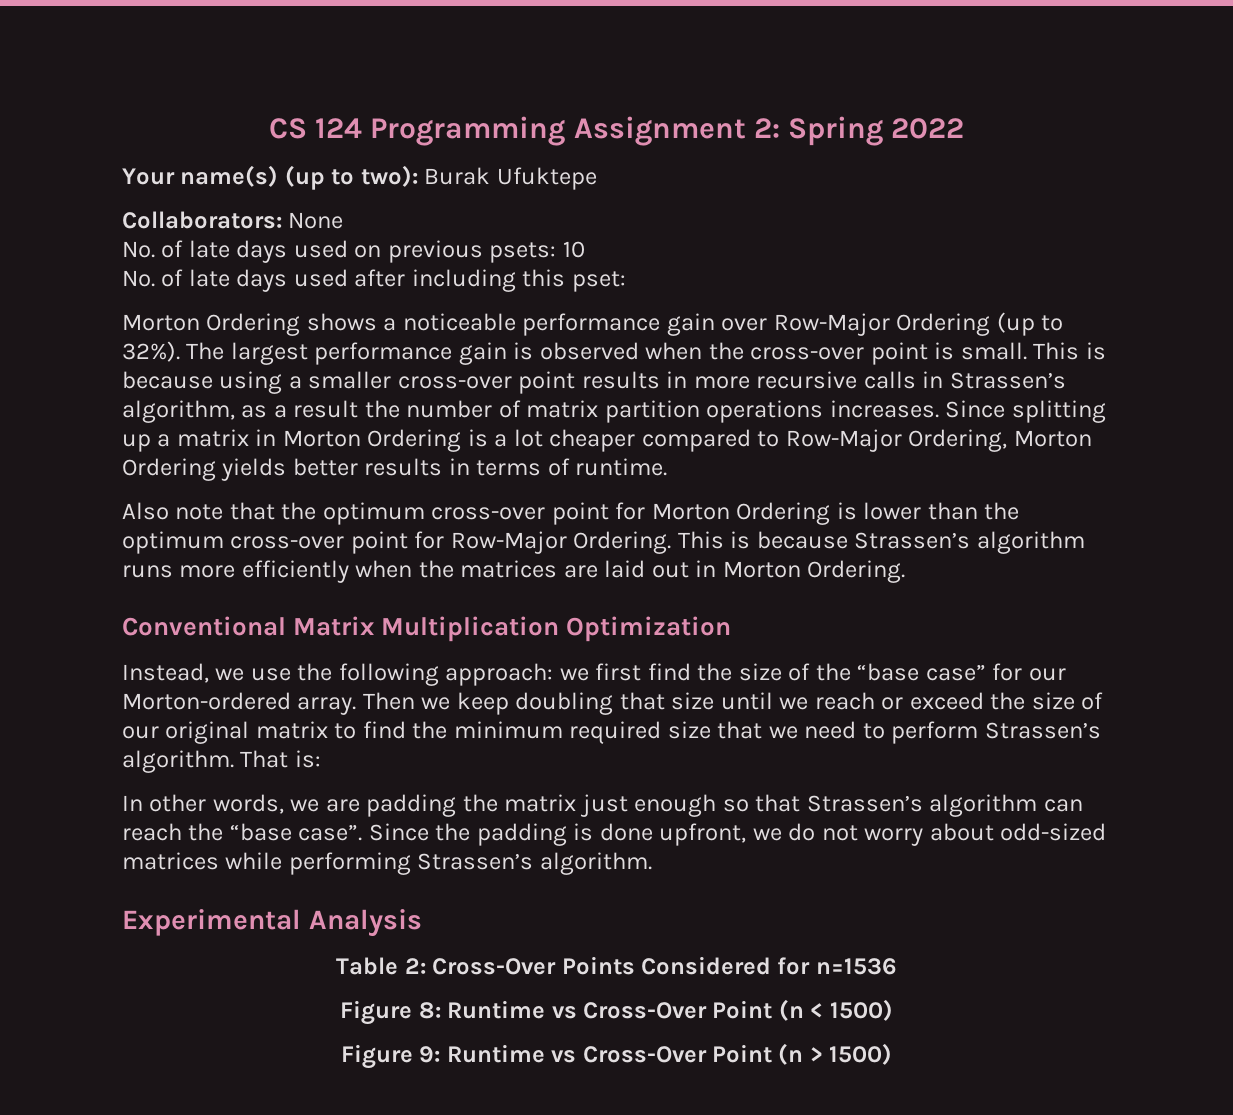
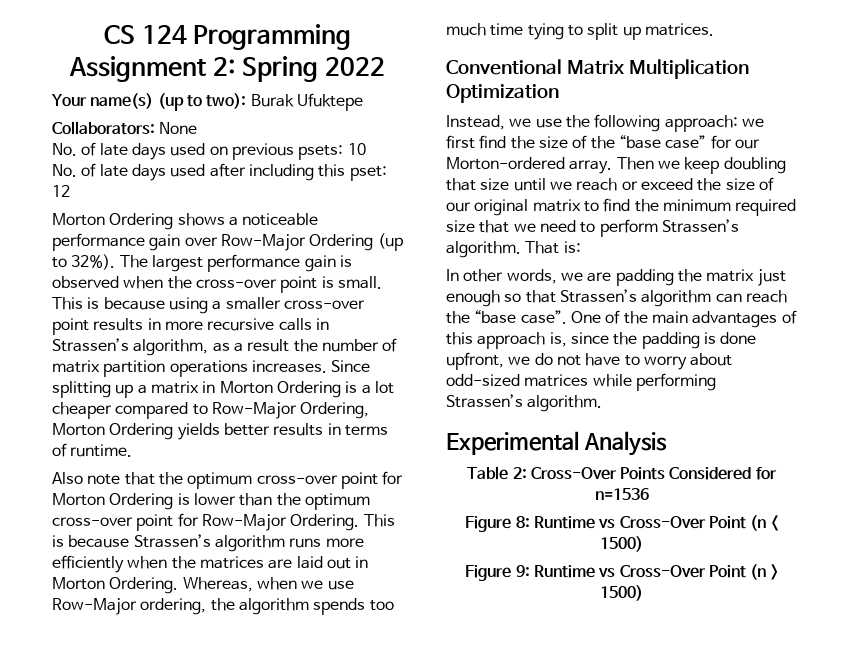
- No. of late days used after including this pset:
+ No. of late days used after including this pset: 12
+ Whereas, when we use Row-Major ordering, the algorithm spends too much time tying to split up matrices.
- Since the padding is done upfront, we do not worry about odd-sized matrices while performing Strassen’s algorithm.
+ One of the main advantages of this approach is, since the padding is done upfront, we do not have to worry about odd-sized matrices while performing Strassen’s algorithm.

